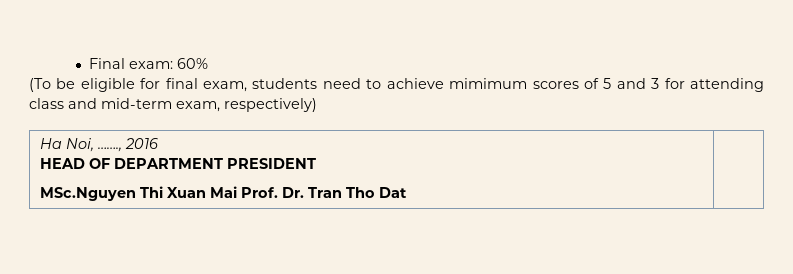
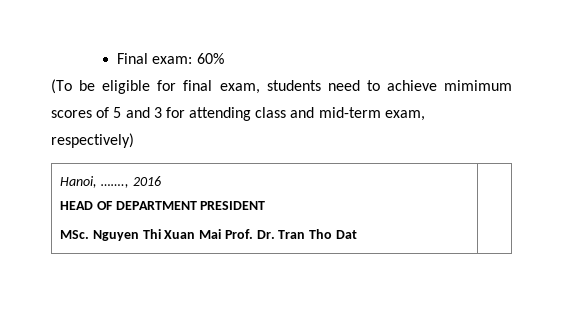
- Ha Noi, ……., 2016
+ Hanoi, ……., 2016
  HEAD OF DEPARTMENT PRESIDENT
- MSc.Nguyen Thi Xuan Mai Prof. Dr. Tran Tho Dat |
+ MSc. Nguyen Thi Xuan Mai Prof. Dr. Tran Tho Dat |

